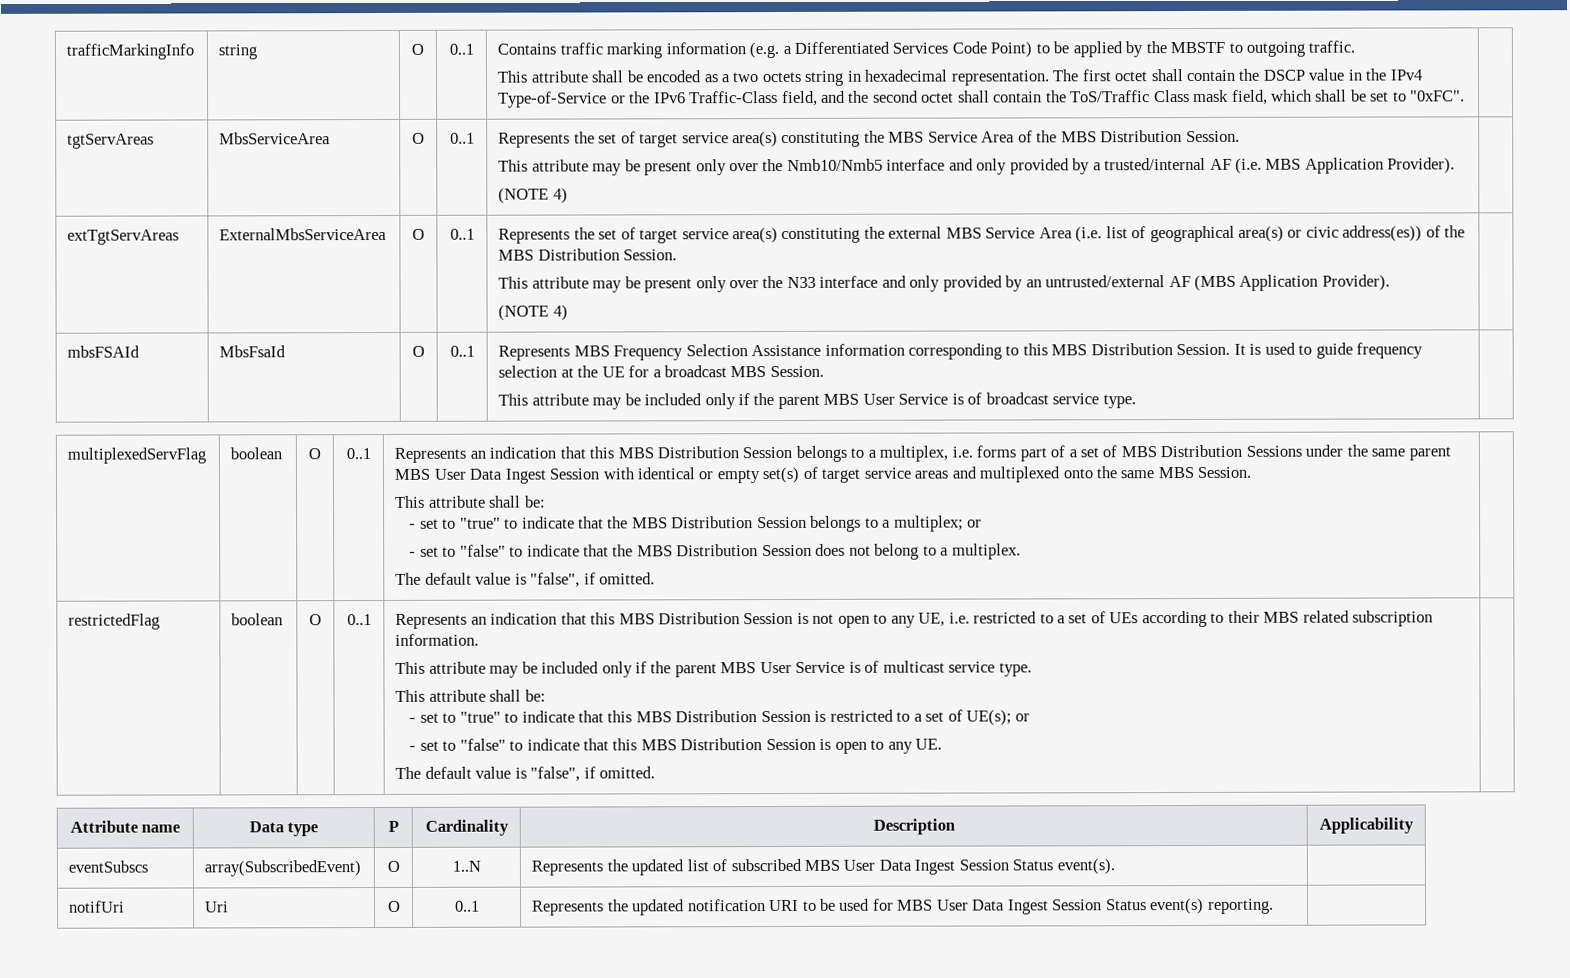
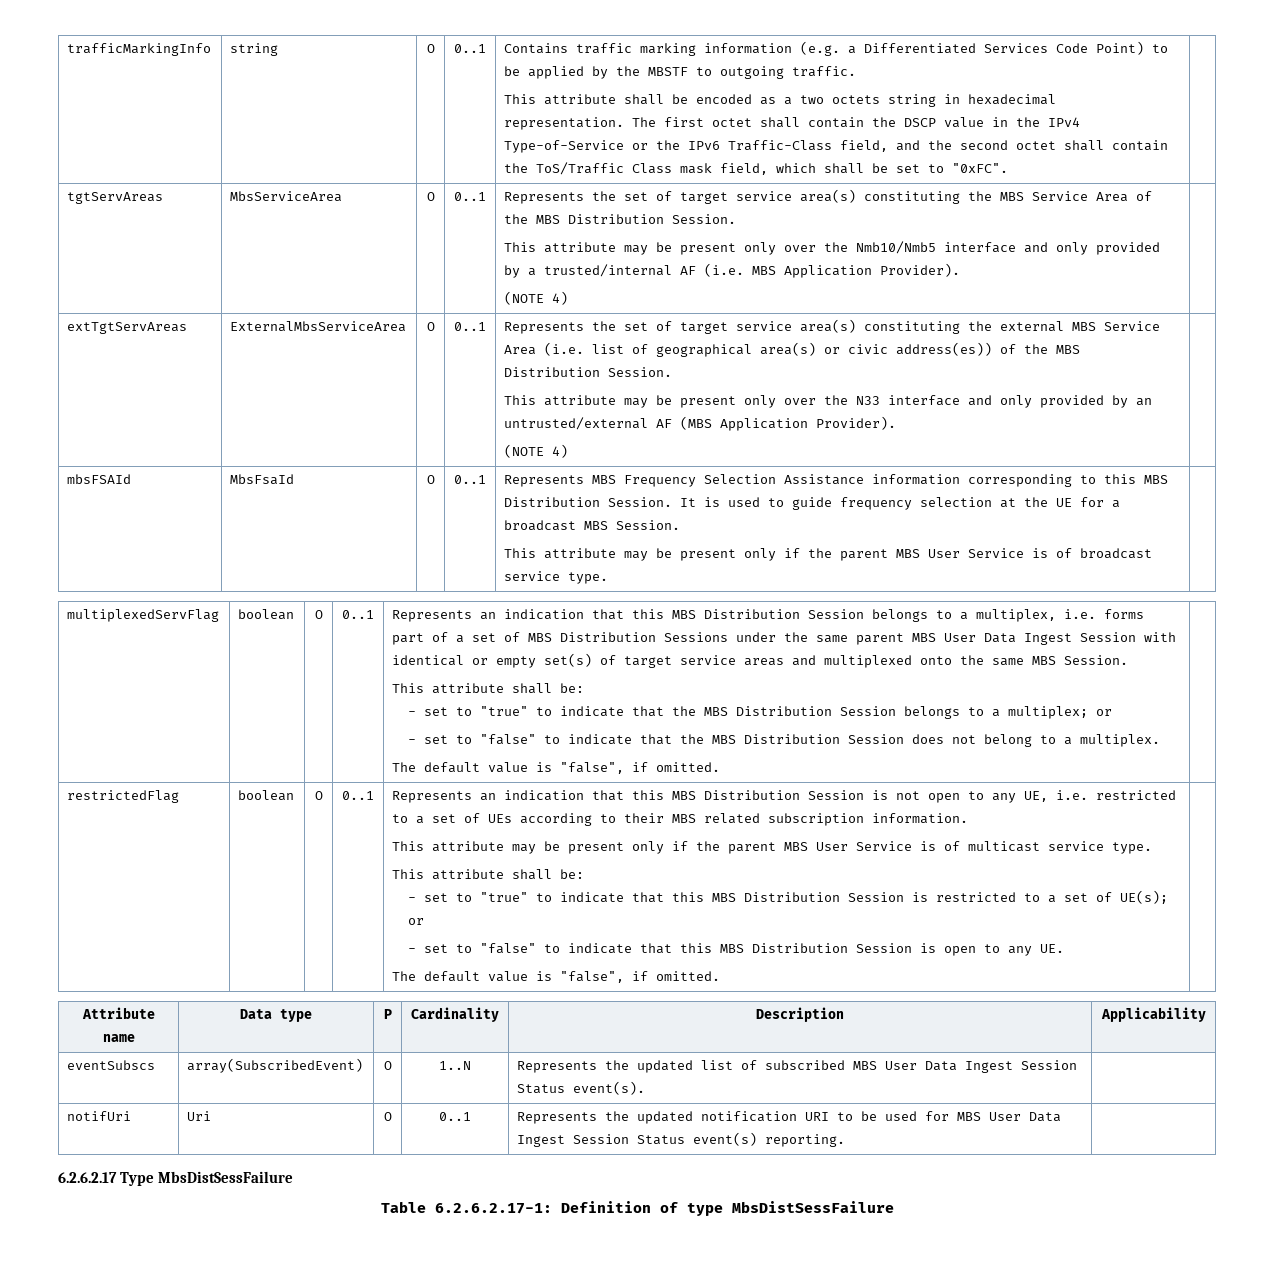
- This attribute may be included only if the parent MBS User Service is of broadcast service type.
+ This attribute may be present only if the parent MBS User Service is of broadcast service type.
- This attribute may be included only if the parent MBS User Service is of multicast service type.
+ This attribute may be present only if the parent MBS User Service is of multicast service type.
+ 6.2.6.2.17 Type MbsDistSessFailure
+ Table 6.2.6.2.17-1: Definition of type MbsDistSessFailure

